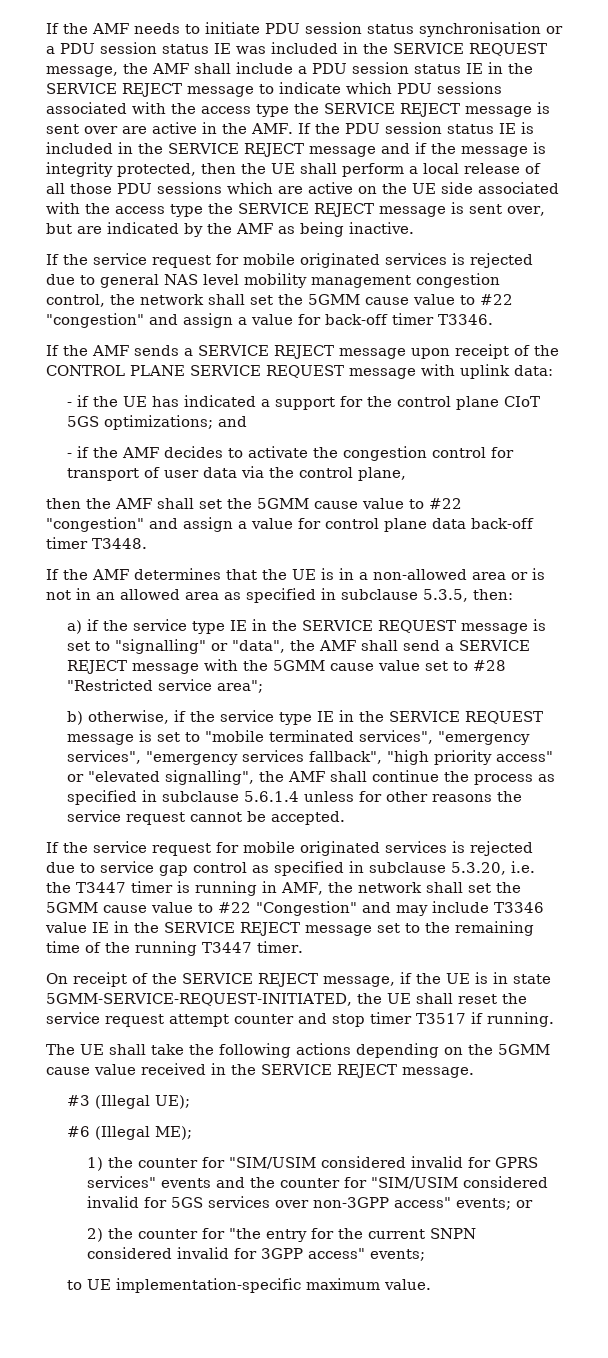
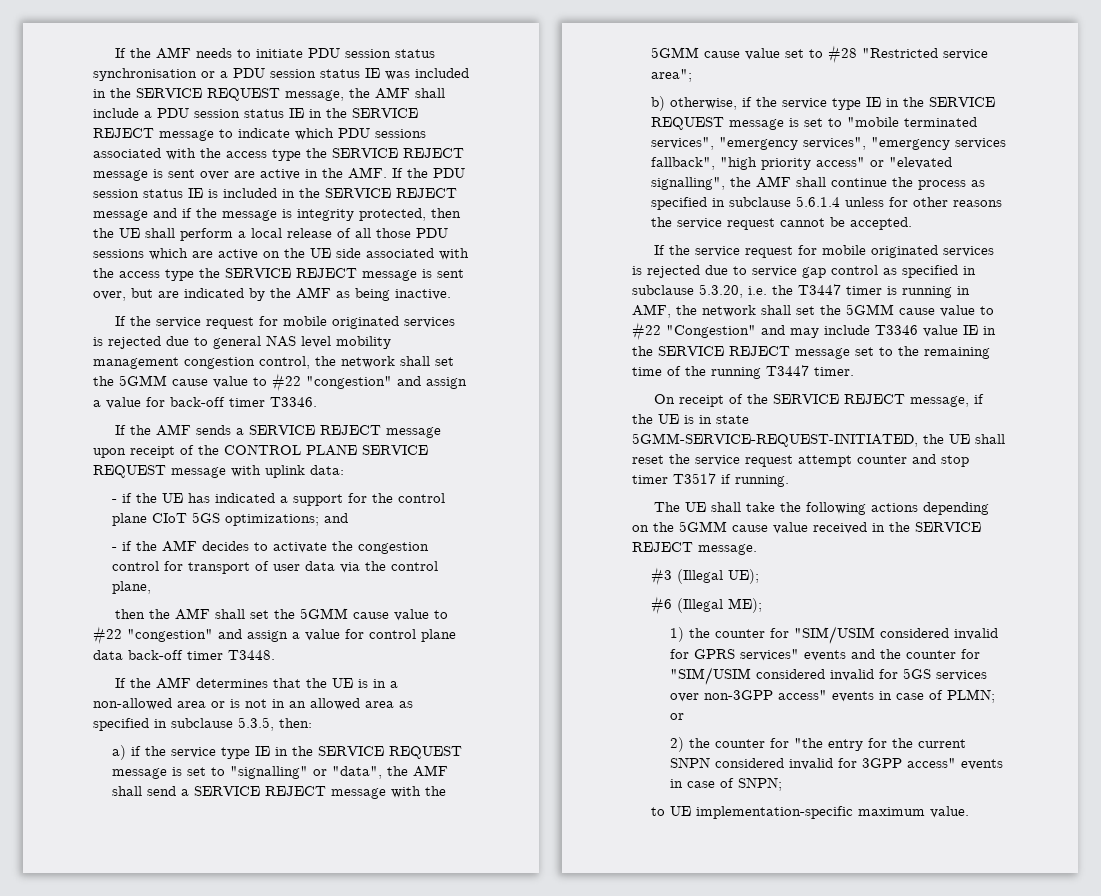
- 1) the counter for "SIM/USIM considered invalid for GPRS services" events and the counter for "SIM/USIM considered invalid for 5GS services over non-3GPP access" events; or
+ 1) the counter for "SIM/USIM considered invalid for GPRS services" events and the counter for "SIM/USIM considered invalid for 5GS services over non-3GPP access" events in case of PLMN; or
- 2) the counter for "the entry for the current SNPN considered invalid for 3GPP access" events;
+ 2) the counter for "the entry for the current SNPN considered invalid for 3GPP access" events in case of SNPN;

